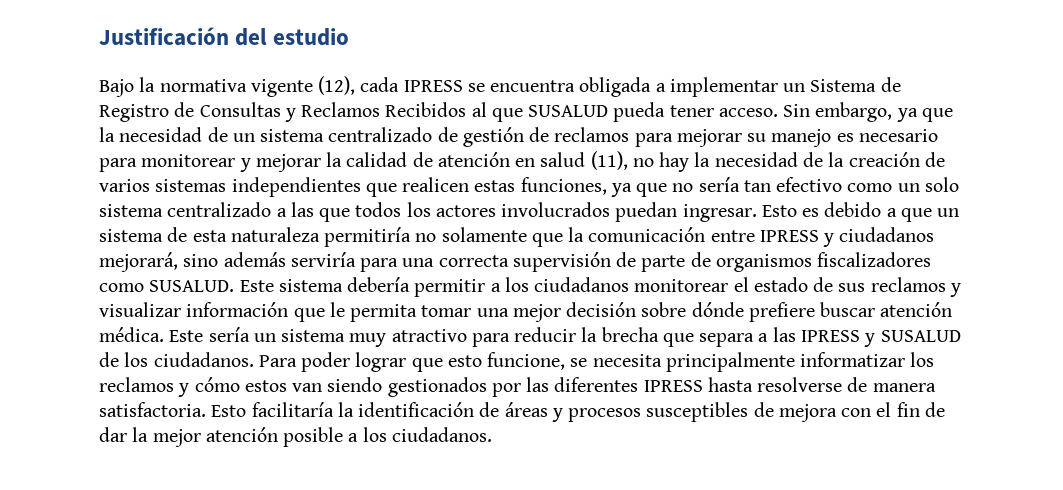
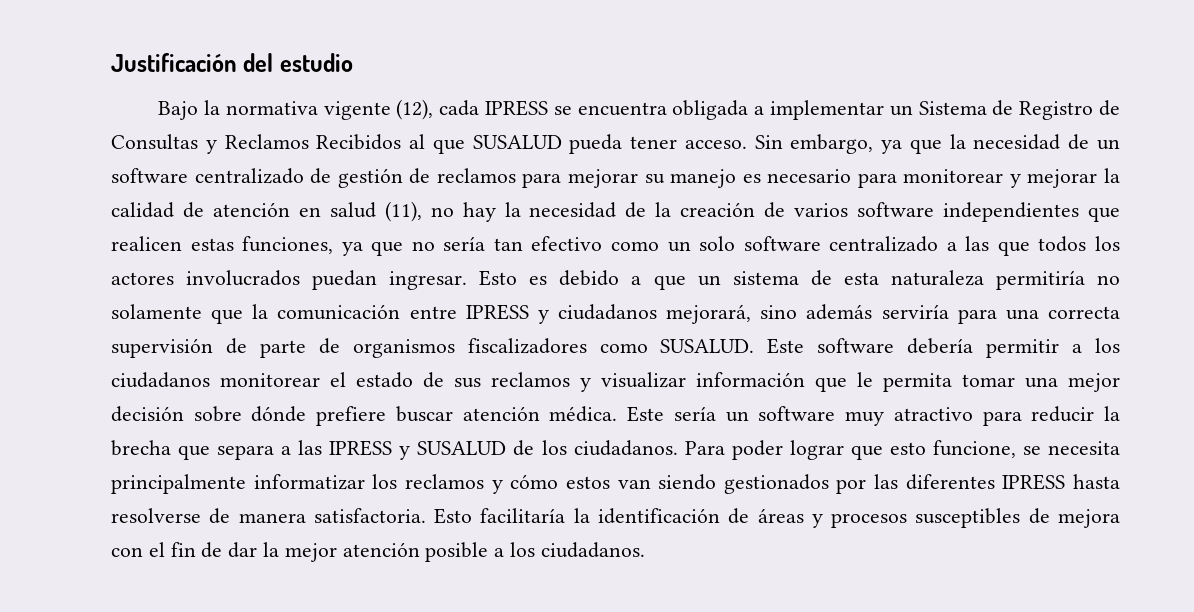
- Sin embargo, ya que la necesidad de un sistema centralizado de gestión de reclamos para mejorar su manejo es necesario para monitorear y mejorar la calidad de atención en salud (11), no hay la necesidad de la creación de varios sistemas independientes que realicen estas funciones, ya que no sería tan efectivo como un solo sistema centralizado a las que todos los actores involucrados puedan ingresar.
+ Sin embargo, ya que la necesidad de un software centralizado de gestión de reclamos para mejorar su manejo es necesario para monitorear y mejorar la calidad de atención en salud (11), no hay la necesidad de la creación de varios software independientes que realicen estas funciones, ya que no sería tan efectivo como un solo software centralizado a las que todos los actores involucrados puedan ingresar.
- Este sistema debería permitir a los ciudadanos monitorear el estado de sus reclamos y visualizar información que le permita tomar una mejor decisión sobre dónde prefiere buscar atención médica.
+ Este software debería permitir a los ciudadanos monitorear el estado de sus reclamos y visualizar información que le permita tomar una mejor decisión sobre dónde prefiere buscar atención médica.
- Este sería un sistema muy atractivo para reducir la brecha que separa a las IPRESS y SUSALUD de los ciudadanos.
+ Este sería un software muy atractivo para reducir la brecha que separa a las IPRESS y SUSALUD de los ciudadanos.

